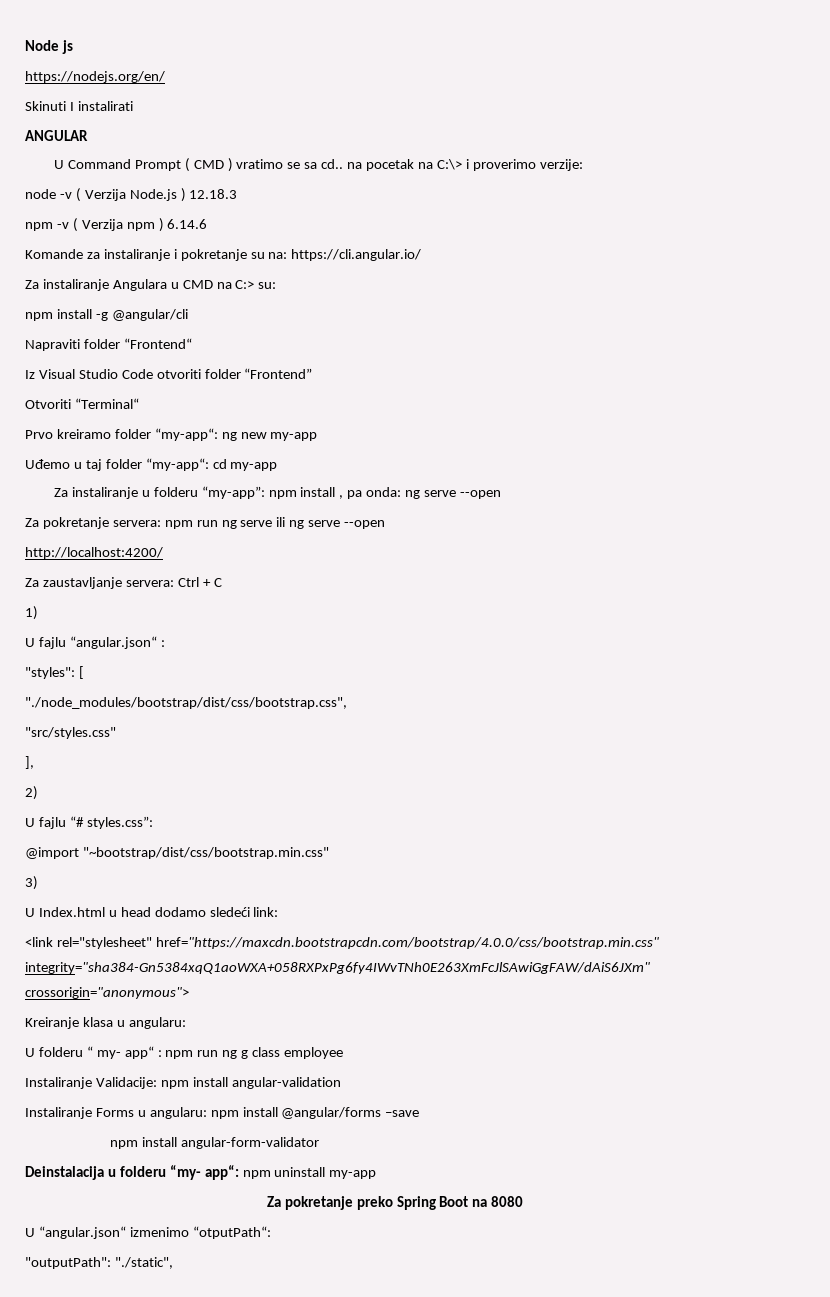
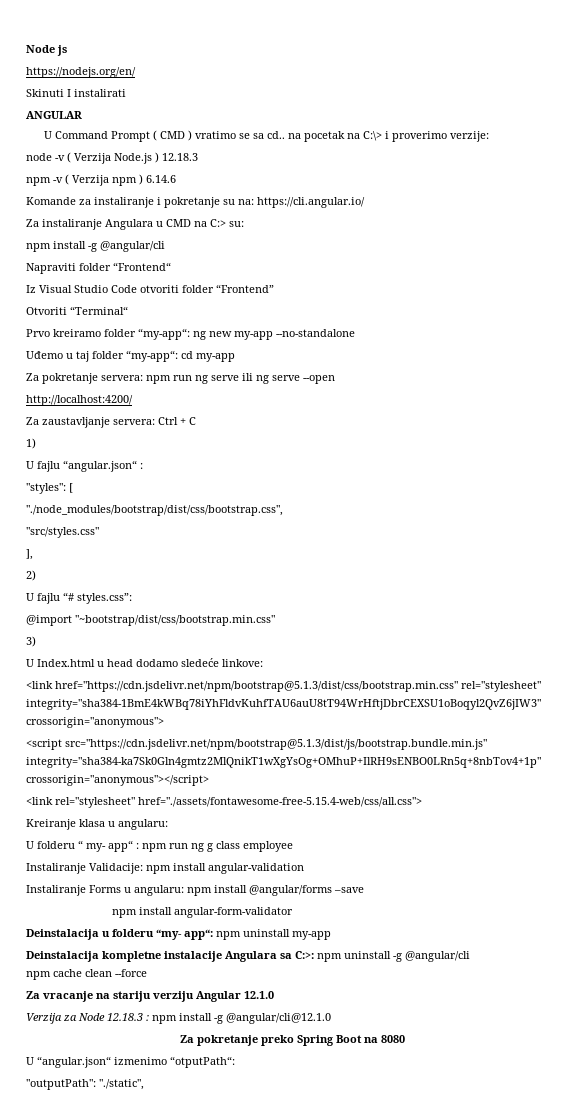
- Prvo kreiramo folder “my-app“: ng new my-app
+ Prvo kreiramo folder “my-app“: ng new my-app --no-standalone
- Za instaliranje u folderu “my-app”: npm install , pa onda: ng serve --open
- U Index.html u head dodamo sledeći link:
+ U Index.html u head dodamo sledeće linkove:
+ <link href="https://cdn.jsdelivr.net/npm/bootstrap@5.1.3/dist/css/bootstrap.min.css" rel="stylesheet" integrity="sha384-1BmE4kWBq78iYhFldvKuhfTAU6auU8tT94WrHftjDbrCEXSU1oBoqyl2QvZ6jIW3" crossorigin="anonymous">
+ <script src="https://cdn.jsdelivr.net/npm/bootstrap@5.1.3/dist/js/bootstrap.bundle.min.js" integrity="sha384-ka7Sk0Gln4gmtz2MlQnikT1wXgYsOg+OMhuP+IlRH9sENBO0LRn5q+8nbTov4+1p" crossorigin="anonymous"></script>
- <link rel="stylesheet" href="https://maxcdn.bootstrapcdn.com/bootstrap/4.0.0/css/bootstrap.min.css" integrity="sha384-Gn5384xqQ1aoWXA+058RXPxPg6fy4IWvTNh0E263XmFcJlSAwiGgFAW/dAiS6JXm" crossorigin="anonymous">
+ <link rel="stylesheet" href="./assets/fontawesome-free-5.15.4-web/css/all.css">
+ Deinstalacija kompletne instalacije Angulara sa C:>: npm uninstall -g @angular/cli
+ npm cache clean --force
+ Za vracanje na stariju verziju Angular 12.1.0
+ Verzija za Node 12.18.3 : npm install -g @angular/cli@12.1.0

